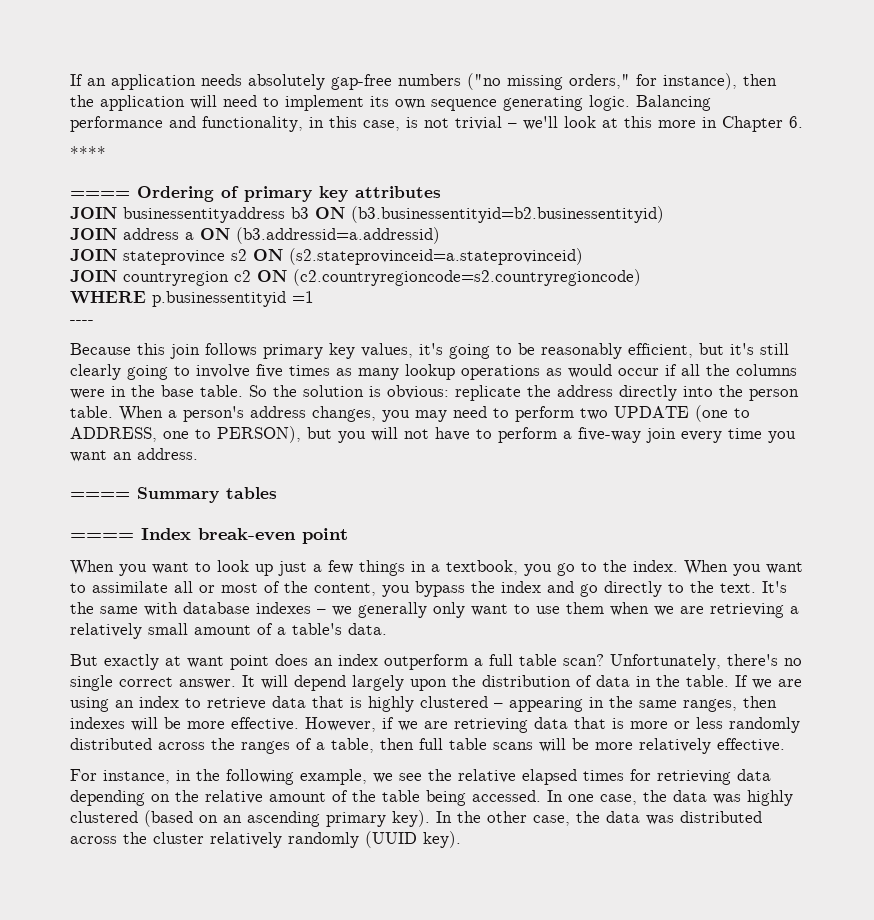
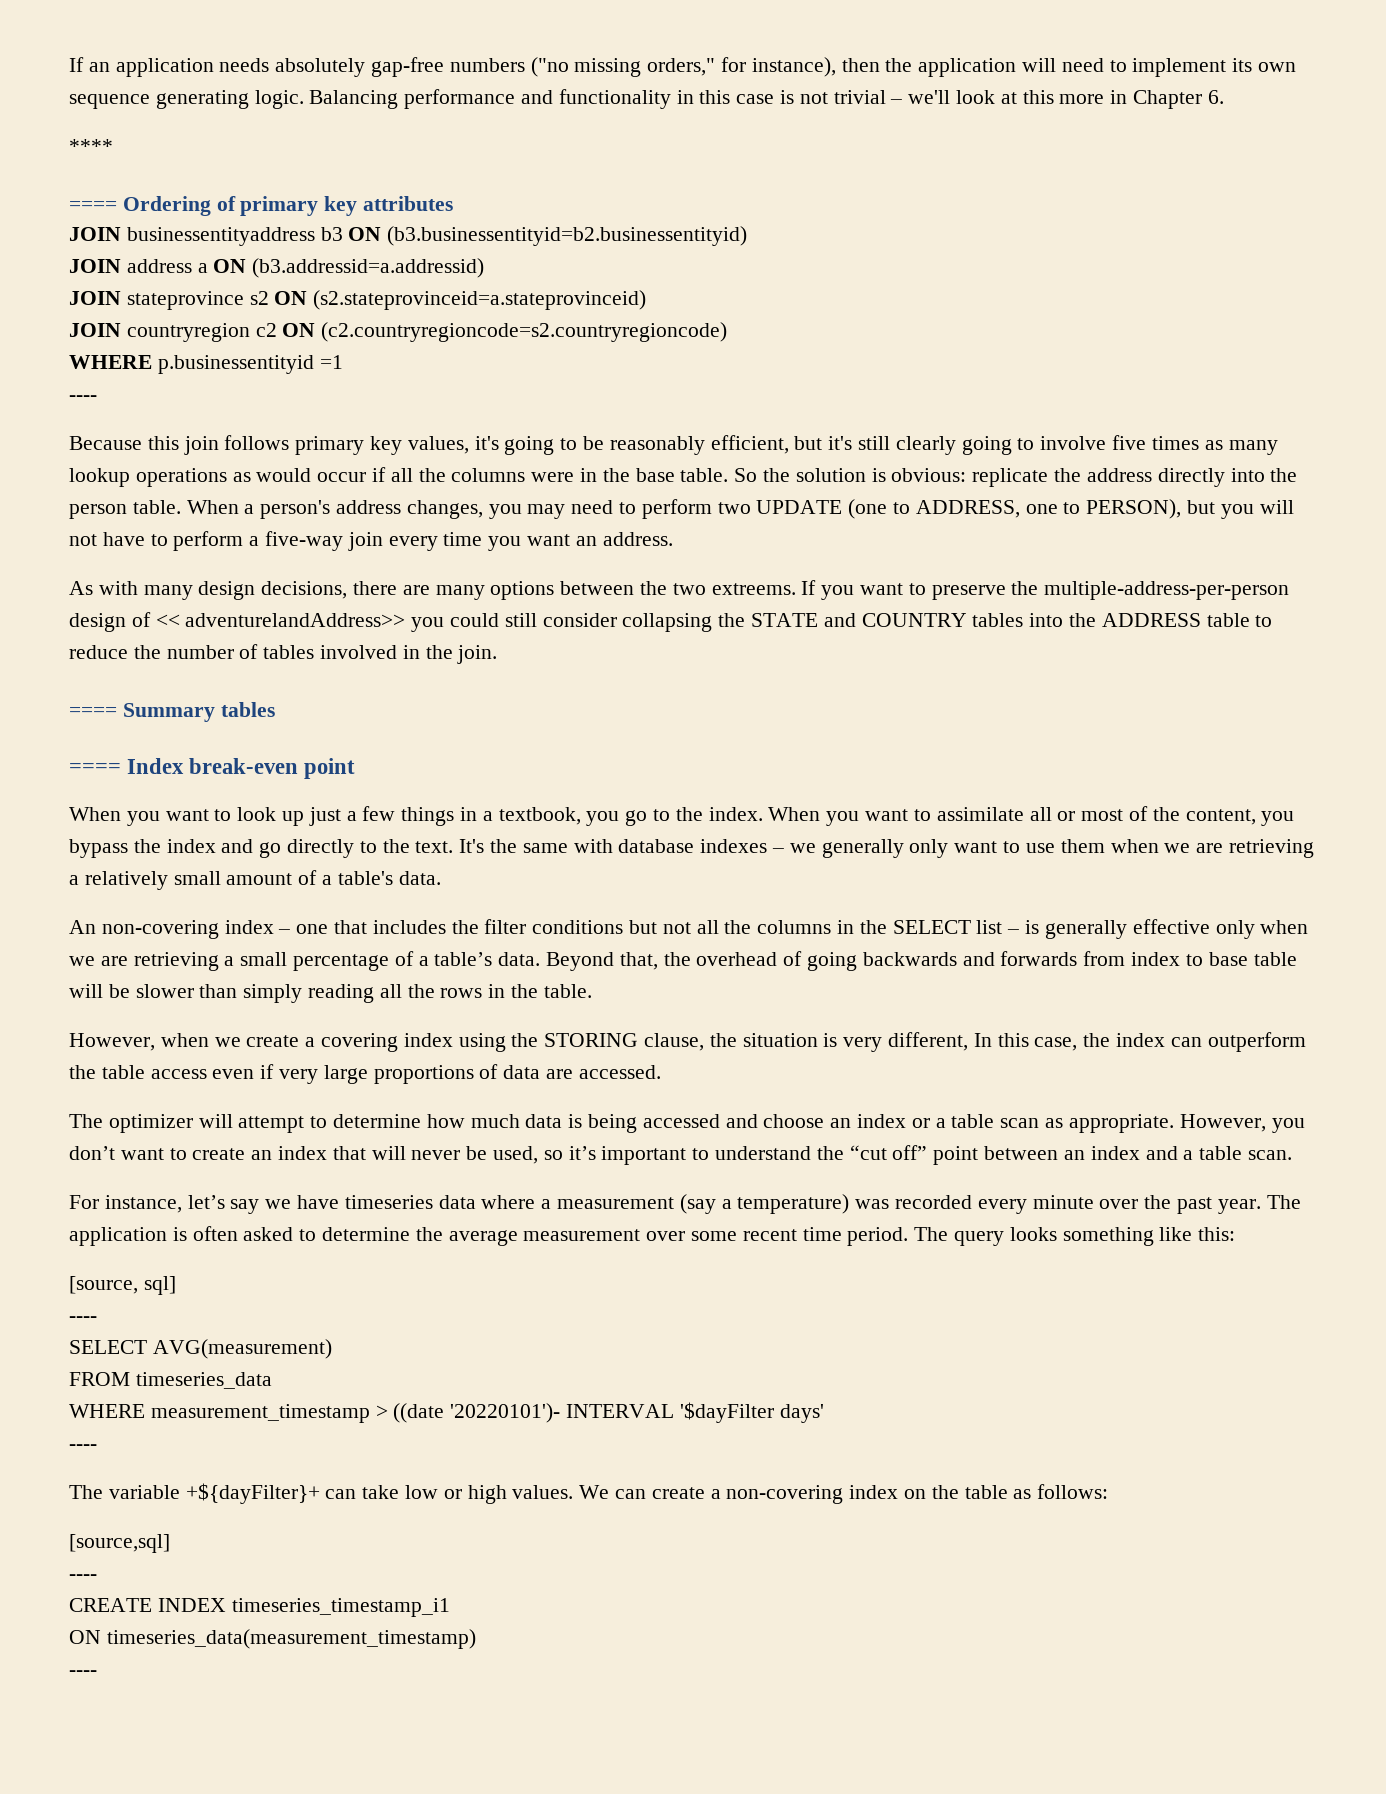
- Balancing performance and functionality, in this case, is not trivial – we'll look at this more in Chapter 6.
+ Balancing performance and functionality in this case is not trivial – we'll look at this more in Chapter 6.
+ As with many design decisions, there are many options between the two extreems. If you want to preserve the multiple-address-per-person design of << adventurelandAddress>> you could still consider collapsing the STATE and COUNTRY tables into the ADDRESS table to reduce the number of tables involved in the join.
- But exactly at want point does an index outperform a full table scan? Unfortunately, there's no single correct answer. It will depend largely upon the distribution of data in the table. If we are using an index to retrieve data that is highly clustered – appearing in the same ranges, then indexes will be more effective. However, if we are retrieving data that is more or less randomly distributed across the ranges of a table, then full table scans will be more relatively effective.
- For instance, in the following example, we see the relative elapsed times for retrieving data depending on the relative amount of the table being accessed. In one case, the data was highly clustered (based on an ascending primary key). In the other case, the data was distributed across the cluster relatively randomly (UUID key).
+ An non-covering index – one that includes the filter conditions but not all the columns in the SELECT list – is generally effective only when we are retrieving a small percentage of a table’s data. Beyond that, the overhead of going backwards and forwards from index to base table will be slower than simply reading all the rows in the table.
+ However, when we create a covering index using the STORING clause, the situation is very different, In this case, the index can outperform the table access even if very large proportions of data are accessed.
+ The optimizer will attempt to determine how much data is being accessed and choose an index or a table scan as appropriate. However, you don’t want to create an index that will never be used, so it’s important to understand the “cut off” point between an index and a table scan.
+ For instance, let’s say we have timeseries data where a measurement (say a temperature) was recorded every minute over the past year. The application is often asked to determine the average measurement over some recent time period. The query looks something like this:
+ [source, sql]
+ ----
+ SELECT AVG(measurement)
+ FROM timeseries_data
+ WHERE measurement_timestamp > ((date '20220101')- INTERVAL '$dayFilter days'
+ ----
+ The variable +${dayFilter}+ can take low or high values. We can create a non-covering index on the table as follows:
+ [source,sql]
+ ----
+ CREATE INDEX timeseries_timestamp_i1
+ ON timeseries_data(measurement_timestamp)
+ ----

